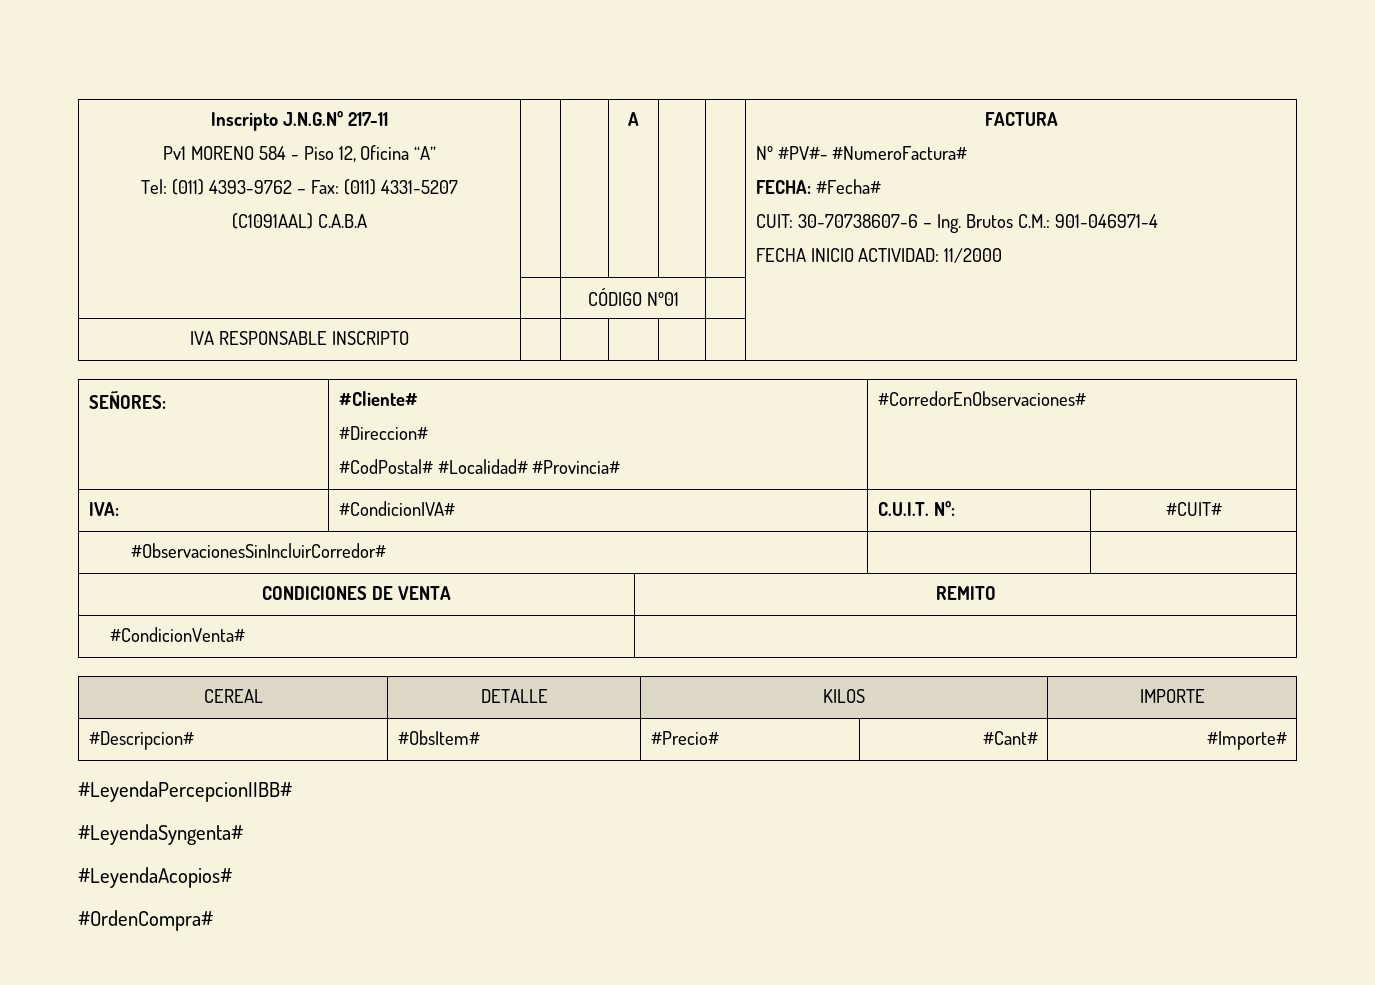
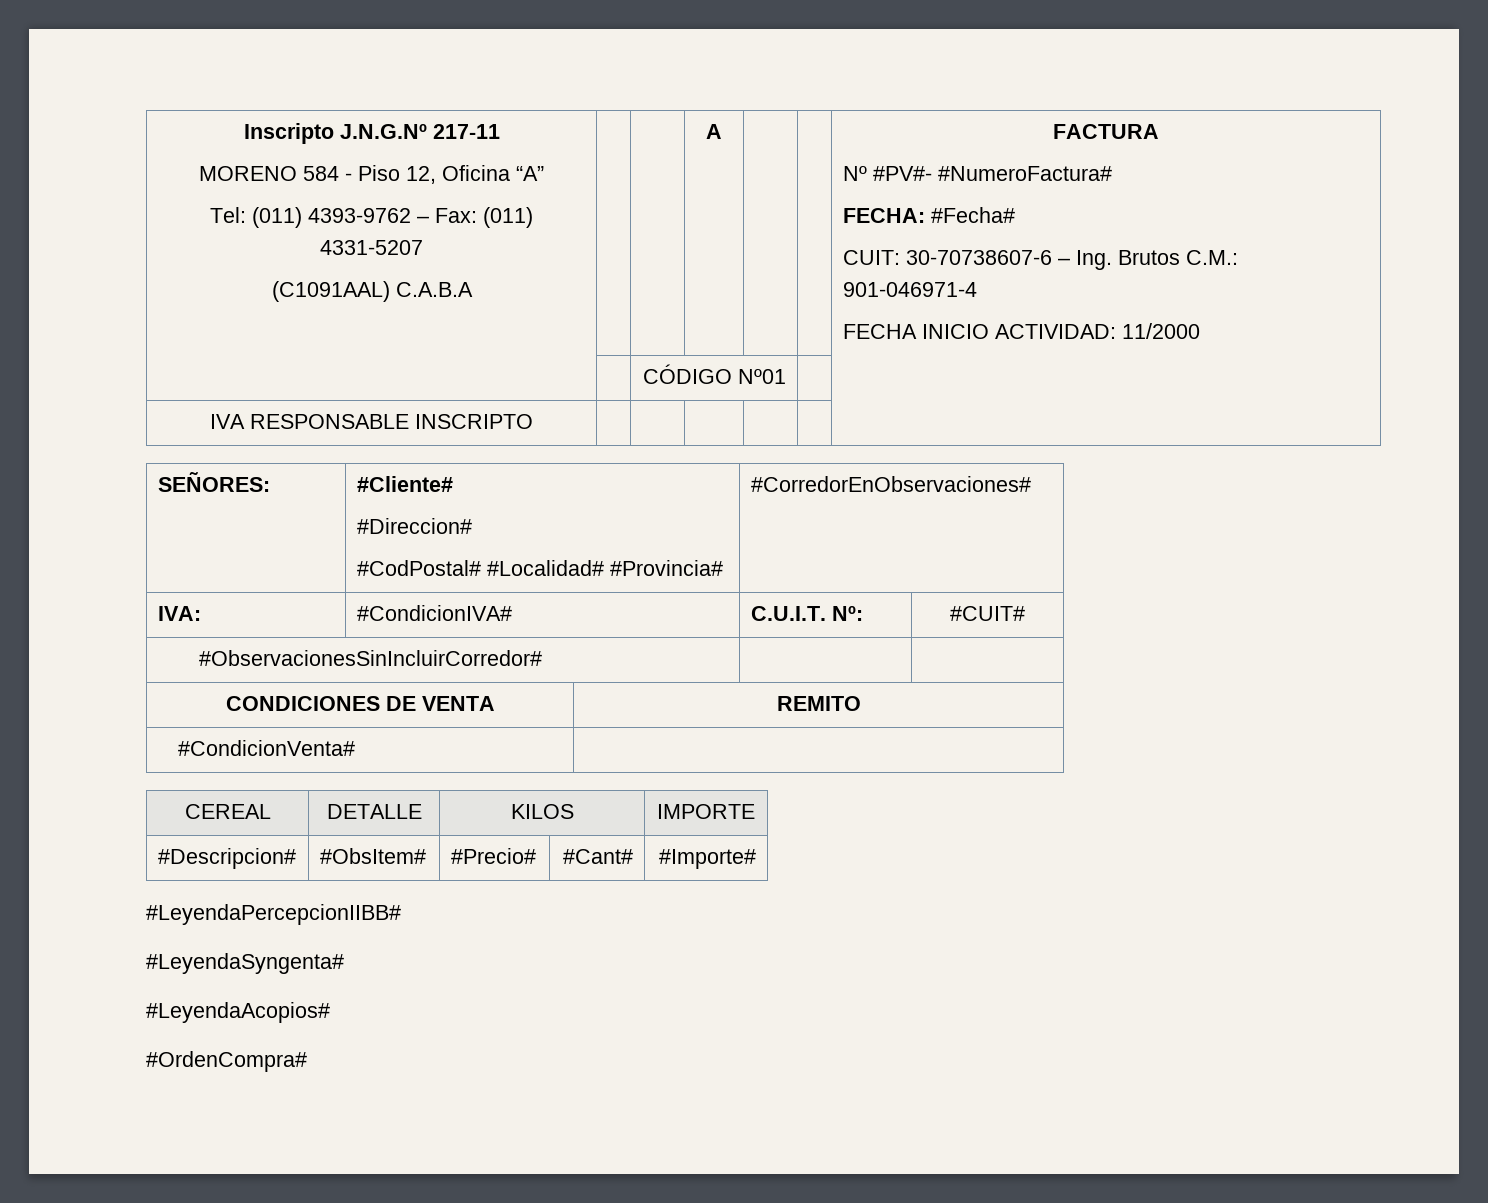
  Inscripto J.N.G.Nº 217-11
- Pv1 MORENO 584 - Piso 12, Oficina “A”
+ MORENO 584 - Piso 12, Oficina “A”

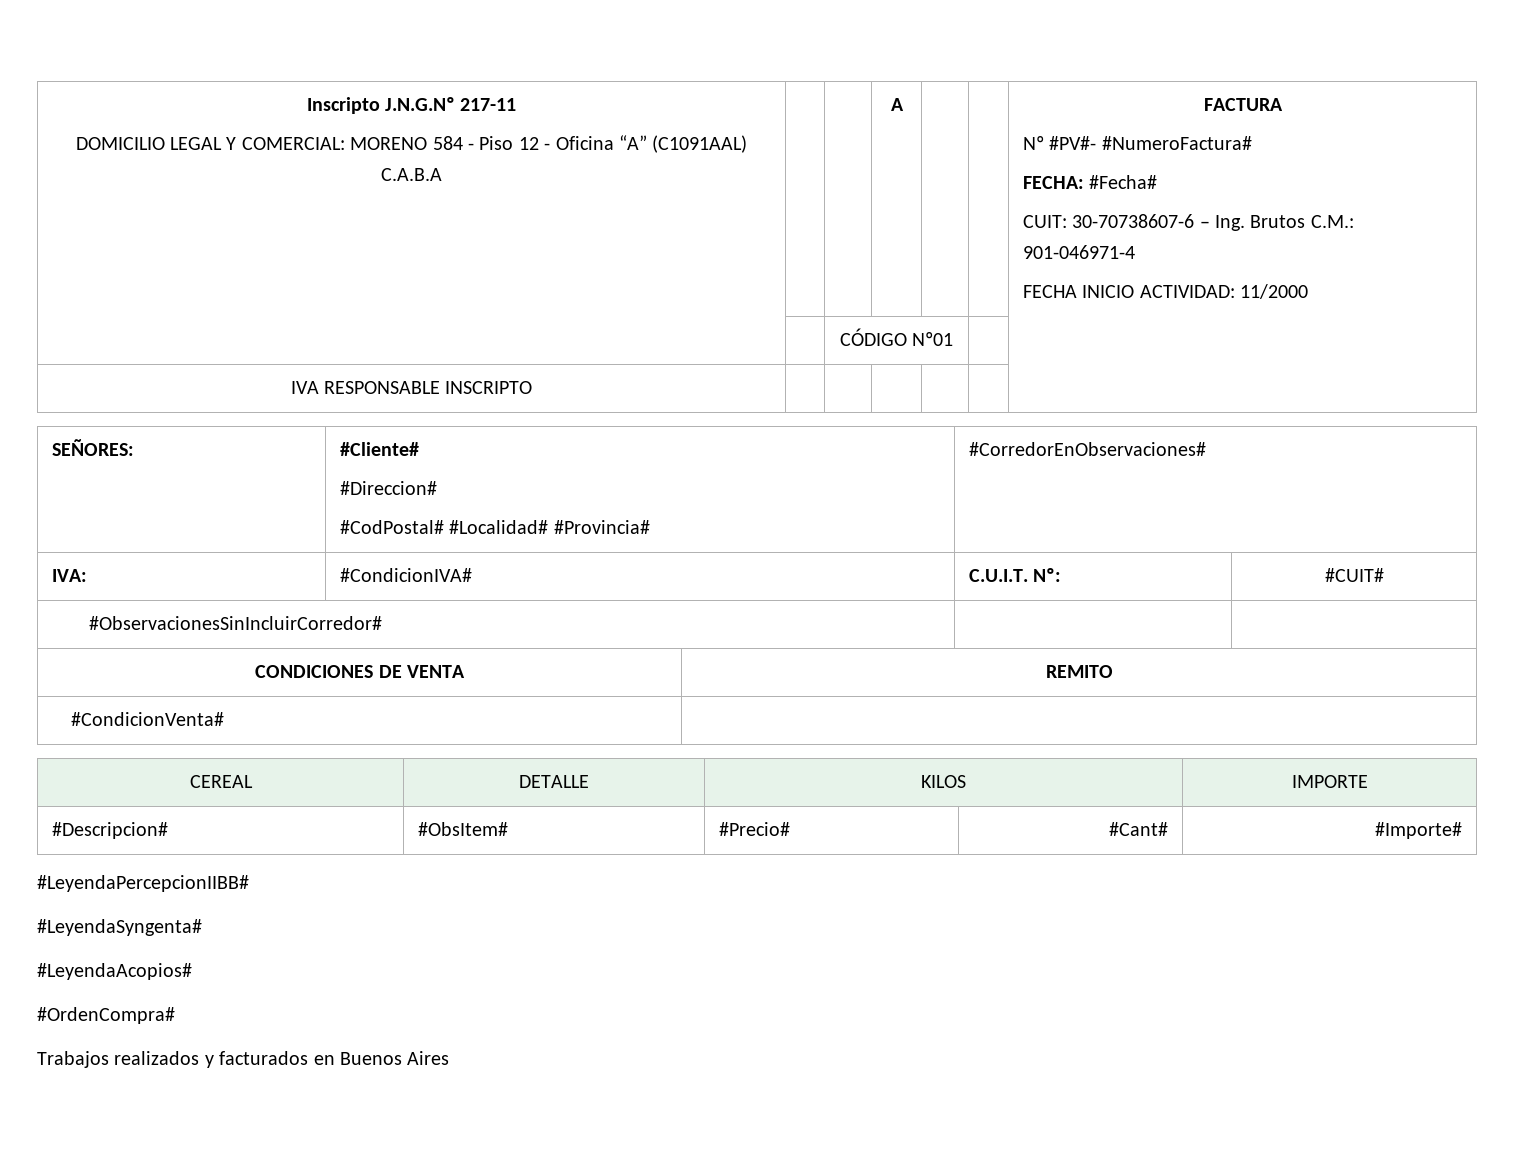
  Inscripto J.N.G.Nº 217-11
- MORENO 584 - Piso 12, Oficina “A”
- Tel: (011) 4393-9762 – Fax: (011) 4331-5207
- (C1091AAL) C.A.B.A | | | A | | | FACTURA
+ DOMICILIO LEGAL Y COMERCIAL: MORENO 584 - Piso 12 - Oficina “A” (C1091AAL) C.A.B.A | | | A | | | FACTURA
+ Trabajos realizados y facturados en Buenos Aires

